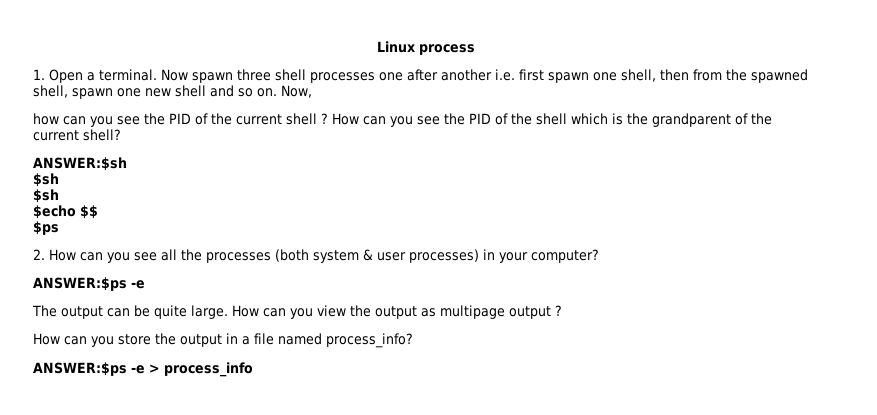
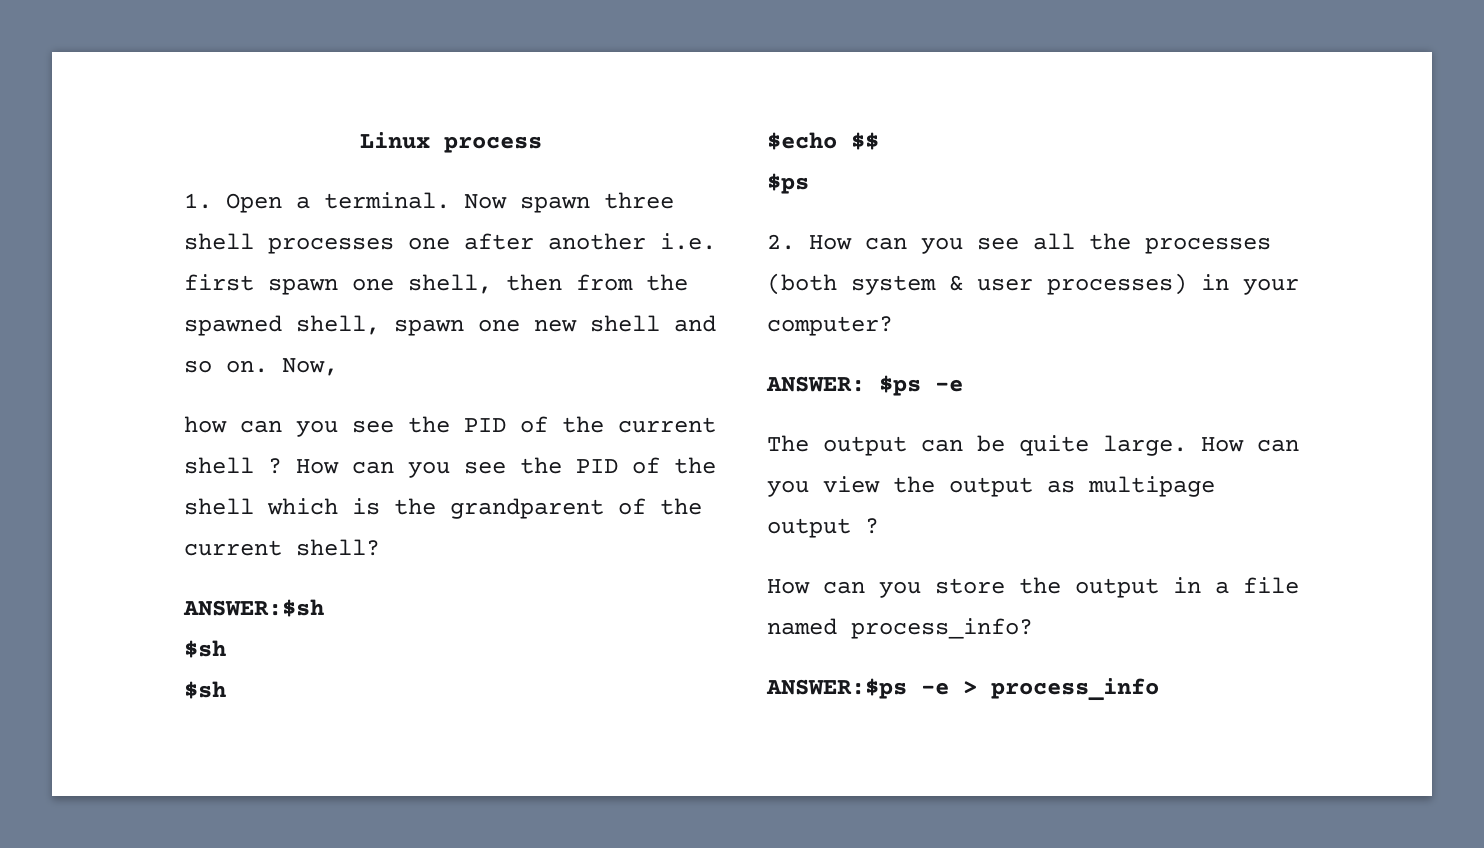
  2. How can you see all the processes (both system & user processes) in your computer?
- ANSWER:$ps -e
+ ANSWER: $ps -e

